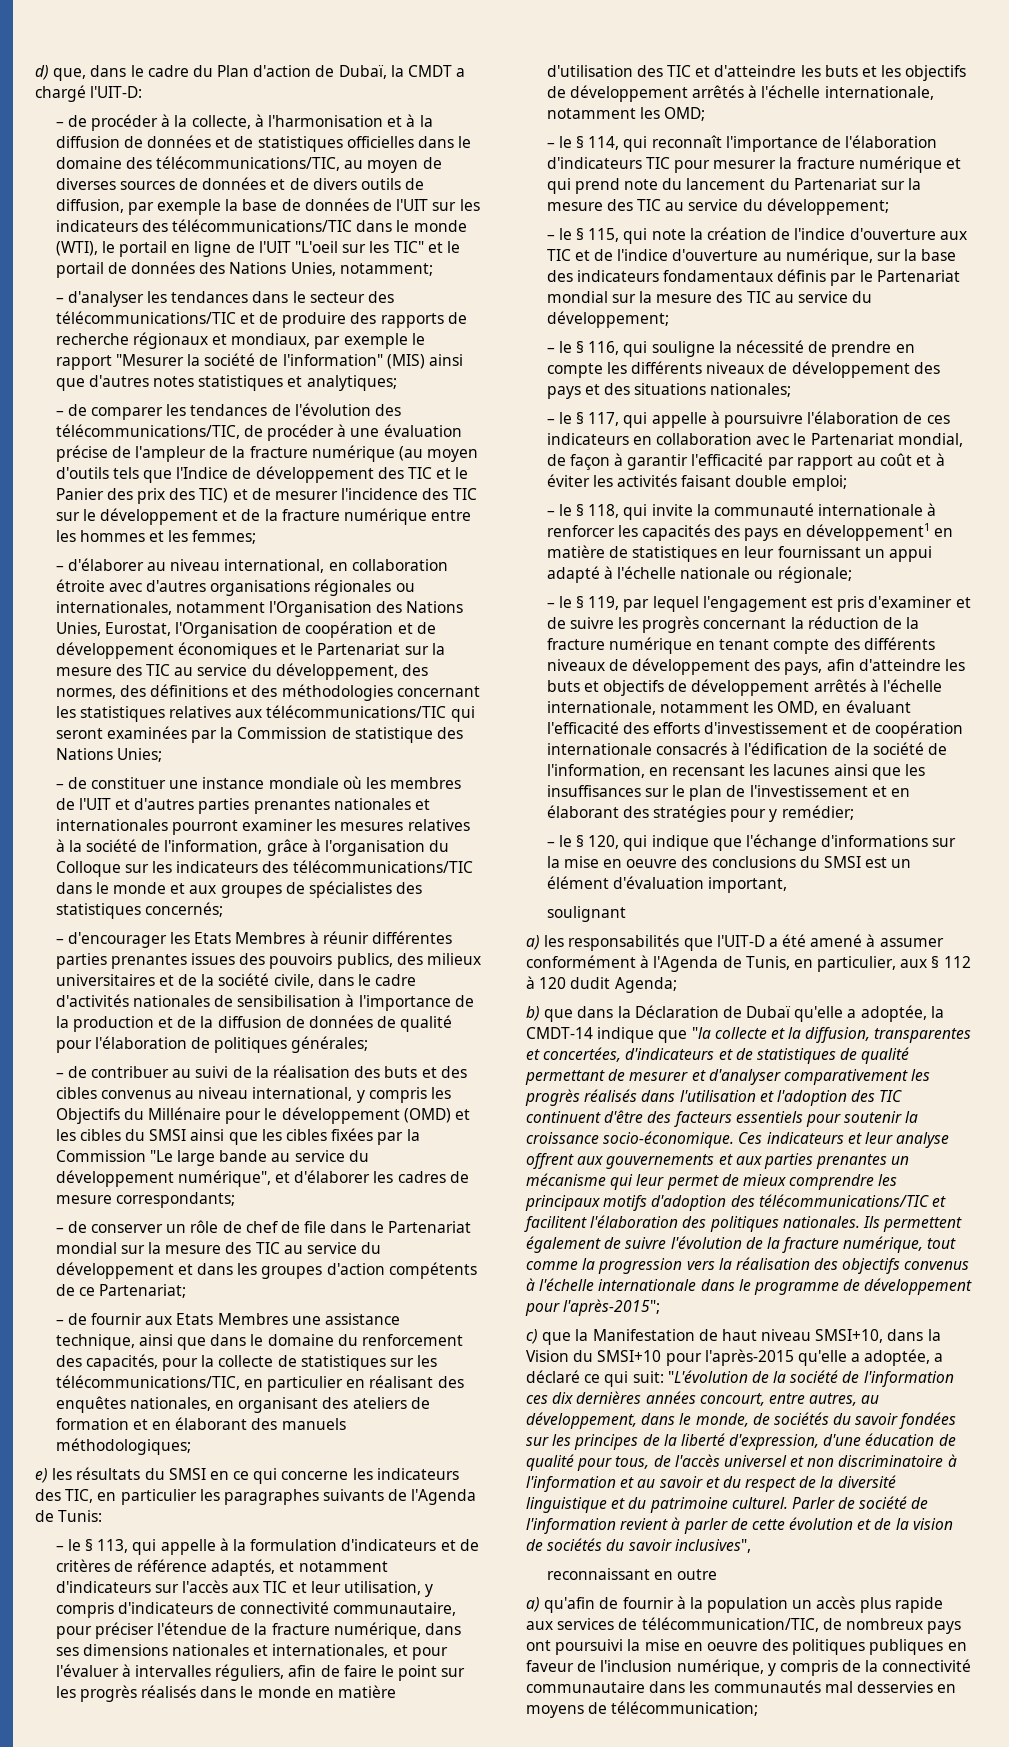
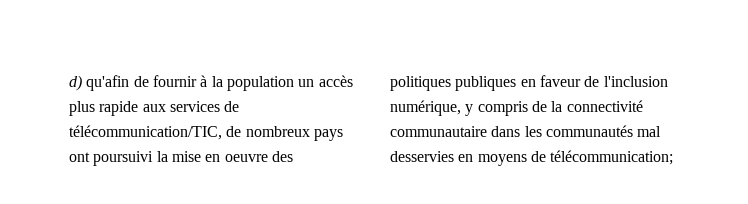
- d) que, dans le cadre du Plan d'action de Dubaï, la CMDT a chargé l'UIT-D:
- – de procéder à la collecte, à l'harmonisation et à la diffusion de données et de statistiques officielles dans le domaine des télécommunications/TIC, au moyen de diverses sources de données et de divers outils de diffusion, par exemple la base de données de l'UIT sur les indicateurs des télécommunications/TIC dans le monde (WTI), le portail en ligne de l'UIT "L'oeil sur les TIC" et le portail de données des Nations Unies, notamment;
- – d'analyser les tendances dans le secteur des télécommunications/TIC et de produire des rapports de recherche régionaux et mondiaux, par exemple le rapport "Mesurer la société de l'information" (MIS) ainsi que d'autres notes statistiques et analytiques;
- – de comparer les tendances de l'évolution des télécommunications/TIC, de procéder à une évaluation précise de l'ampleur de la fracture numérique (au moyen d'outils tels que l'Indice de développement des TIC et le Panier des prix des TIC) et de mesurer l'incidence des TIC sur le développement et de la fracture numérique entre les hommes et les femmes;
- – d'élaborer au niveau international, en collaboration étroite avec d'autres organisations régionales ou internationales, notamment l'Organisation des Nations Unies, Eurostat, l'Organisation de coopération et de développement économiques et le Partenariat sur la mesure des TIC au service du développement, des normes, des définitions et des méthodologies concernant les statistiques relatives aux télécommunications/TIC qui seront examinées par la Commission de statistique des Nations Unies;
- – de constituer une instance mondiale où les membres de l'UIT et d'autres parties prenantes nationales et internationales pourront examiner les mesures relatives à la société de l'information, grâce à l'organisation du Colloque sur les indicateurs des télécommunications/TIC dans le monde et aux groupes de spécialistes des statistiques concernés;
- – d'encourager les Etats Membres à réunir différentes parties prenantes issues des pouvoirs publics, des milieux universitaires et de la société civile, dans le cadre d'activités nationales de sensibilisation à l'importance de la production et de la diffusion de données de qualité pour l'élaboration de politiques générales;
- – de contribuer au suivi de la réalisation des buts et des cibles convenus au niveau international, y compris les Objectifs du Millénaire pour le développement (OMD) et les cibles du SMSI ainsi que les cibles fixées par la Commission "Le large bande au service du développement numérique", et d'élaborer les cadres de mesure correspondants;
- – de conserver un rôle de chef de file dans le Partenariat mondial sur la mesure des TIC au service du développement et dans les groupes d'action compétents de ce Partenariat;
- – de fournir aux Etats Membres une assistance technique, ainsi que dans le domaine du renforcement des capacités, pour la collecte de statistiques sur les télécommunications/TIC, en particulier en réalisant des enquêtes nationales, en organisant des ateliers de formation et en élaborant des manuels méthodologiques;
- e) les résultats du SMSI en ce qui concerne les indicateurs des TIC, en particulier les paragraphes suivants de l'Agenda de Tunis:
- – le § 113, qui appelle à la formulation d'indicateurs et de critères de référence adaptés, et notamment d'indicateurs sur l'accès aux TIC et leur utilisation, y compris d'indicateurs de connectivité communautaire, pour préciser l'étendue de la fracture numérique, dans ses dimensions nationales et internationales, et pour l'évaluer à intervalles réguliers, afin de faire le point sur les progrès réalisés dans le monde en matière d'utilisation des TIC et d'atteindre les buts et les objectifs de développement arrêtés à l'échelle internationale, notamment les OMD;
- – le § 114, qui reconnaît l'importance de l'élaboration d'indicateurs TIC pour mesurer la fracture numérique et qui prend note du lancement du Partenariat sur la mesure des TIC au service du développement;
- – le § 115, qui note la création de l'indice d'ouverture aux TIC et de l'indice d'ouverture au numérique, sur la base des indicateurs fondamentaux définis par le Partenariat mondial sur la mesure des TIC au service du développement;
- – le § 116, qui souligne la nécessité de prendre en compte les différents niveaux de développement des pays et des situations nationales;
- – le § 117, qui appelle à poursuivre l'élaboration de ces indicateurs en collaboration avec le Partenariat mondial, de façon à garantir l'efficacité par rapport au coût et à éviter les activités faisant double emploi;
- – le § 118, qui invite la communauté internationale à renforcer les capacités des pays en développement1 en matière de statistiques en leur fournissant un appui adapté à l'échelle nationale ou régionale;
- – le § 119, par lequel l'engagement est pris d'examiner et de suivre les progrès concernant la réduction de la fracture numérique en tenant compte des différents niveaux de développement des pays, afin d'atteindre les buts et objectifs de développement arrêtés à l'échelle internationale, notamment les OMD, en évaluant l'efficacité des efforts d'investissement et de coopération internationale consacrés à l'édification de la société de l'information, en recensant les lacunes ainsi que les insuffisances sur le plan de l'investissement et en élaborant des stratégies pour y remédier;
- – le § 120, qui indique que l'échange d'informations sur la mise en oeuvre des conclusions du SMSI est un élément d'évaluation important,
- soulignant
- a) les responsabilités que l'UIT-D a été amené à assumer conformément à l'Agenda de Tunis, en particulier, aux § 112 à 120 dudit Agenda;
- b) que dans la Déclaration de Dubaï qu'elle a adoptée, la CMDT-14 indique que "la collecte et la diffusion, transparentes et concertées, d'indicateurs et de statistiques de qualité permettant de mesurer et d'analyser comparativement les progrès réalisés dans l'utilisation et l'adoption des TIC continuent d'être des facteurs essentiels pour soutenir la croissance socio-économique. Ces indicateurs et leur analyse offrent aux gouvernements et aux parties prenantes un mécanisme qui leur permet de mieux comprendre les principaux motifs d'adoption des télécommunications/TIC et facilitent l'élaboration des politiques nationales. Ils permettent également de suivre l'évolution de la fracture numérique, tout comme la progression vers la réalisation des objectifs convenus à l'échelle internationale dans le programme de développement pour l'après-2015";
- c) que la Manifestation de haut niveau SMSI+10, dans la Vision du SMSI+10 pour l'après-2015 qu'elle a adoptée, a déclaré ce qui suit: "L'évolution de la société de l'information ces dix dernières années concourt, entre autres, au développement, dans le monde, de sociétés du savoir fondées sur les principes de la liberté d'expression, d'une éducation de qualité pour tous, de l'accès universel et non discriminatoire à l'information et au savoir et du respect de la diversité linguistique et du patrimoine culturel. Parler de société de l'information revient à parler de cette évolution et de la vision de sociétés du savoir inclusives",
- reconnaissant en outre
- a) qu'afin de fournir à la population un accès plus rapide aux services de télécommunication/TIC, de nombreux pays ont poursuivi la mise en oeuvre des politiques publiques en faveur de l'inclusion numérique, y compris de la connectivité communautaire dans les communautés mal desservies en moyens de télécommunication;
+ d) qu'afin de fournir à la population un accès plus rapide aux services de télécommunication/TIC, de nombreux pays ont poursuivi la mise en oeuvre des politiques publiques en faveur de l'inclusion numérique, y compris de la connectivité communautaire dans les communautés mal desservies en moyens de télécommunication;

